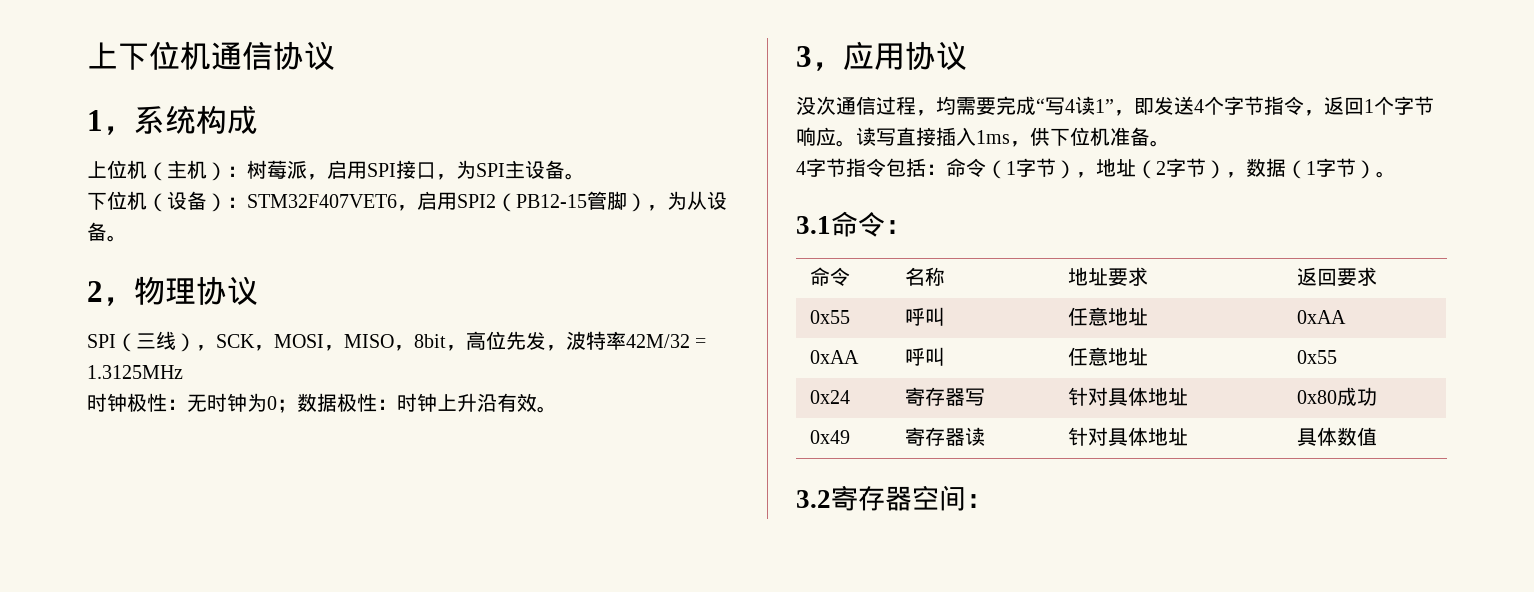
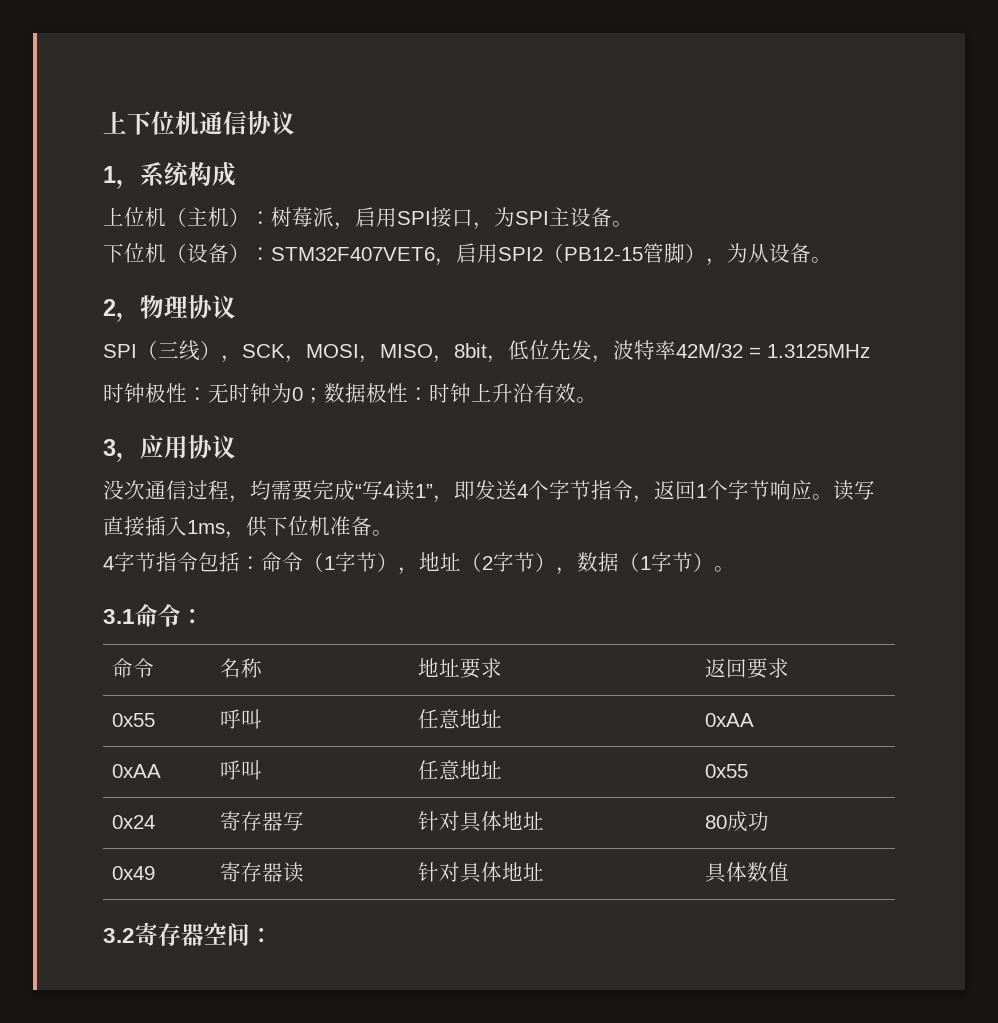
- SPI（三线），SCK，MOSI，MISO，8bit，高位先发，波特率42M/32 = 1.3125MHz
+ SPI（三线），SCK，MOSI，MISO，8bit，低位先发，波特率42M/32 = 1.3125MHz
- 0x24 | 寄存器写 | 针对具体地址 | 0x80成功
+ 0x24 | 寄存器写 | 针对具体地址 | 80成功

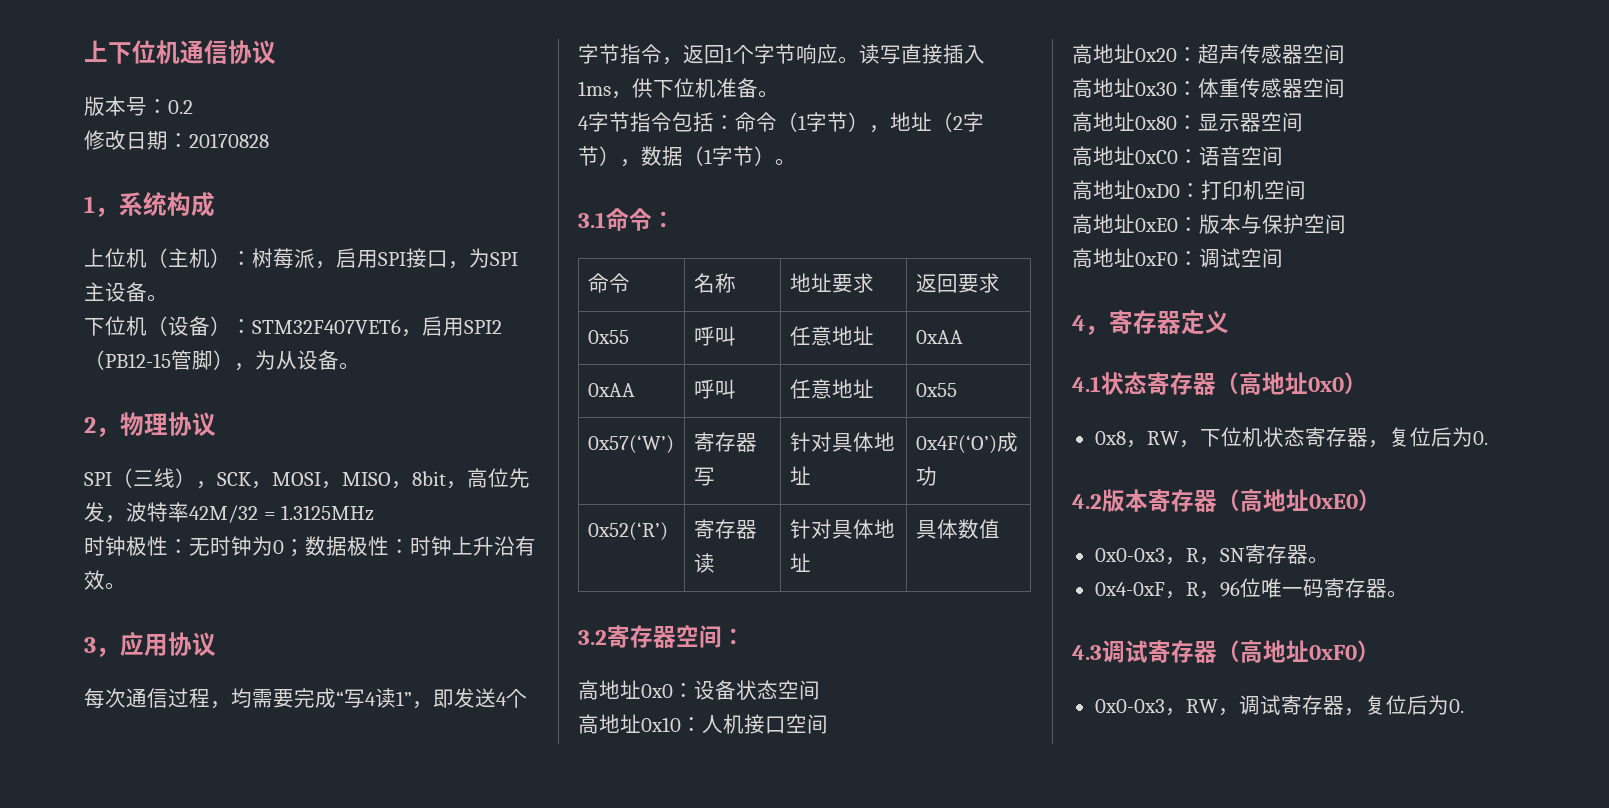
+ 版本号：0.2
+ 修改日期：20170828
- SPI（三线），SCK，MOSI，MISO，8bit，低位先发，波特率42M/32 = 1.3125MHz
+ SPI（三线），SCK，MOSI，MISO，8bit，高位先发，波特率42M/32 = 1.3125MHz
- 没次通信过程，均需要完成“写4读1”，即发送4个字节指令，返回1个字节响应。
+ 每次通信过程，均需要完成“写4读1”，即发送4个字节指令，返回1个字节响应。
- 0x24 | 寄存器写 | 针对具体地址 | 80成功
+ 0x57(‘W’) | 寄存器写 | 针对具体地址 | 0x4F(‘O’)成功
- 0x49 | 寄存器读 | 针对具体地址 | 具体数值
+ 0x52(‘R’) | 寄存器读 | 针对具体地址 | 具体数值
+ 高地址0x0：设备状态空间
+ 高地址0x10：人机接口空间
+ 高地址0x20：超声传感器空间
+ 高地址0x30：体重传感器空间
+ 高地址0x80：显示器空间
+ 高地址0xC0：语音空间
+ 高地址0xD0：打印机空间
+ 高地址0xE0：版本与保护空间
+ 高地址0xF0：调试空间
+ 4，寄存器定义
+ 4.1状态寄存器（高地址0x0）
+ 0x8，RW，下位机状态寄存器，复位后为0.
+ 4.2版本寄存器（高地址0xE0）
+ 0x0-0x3，R，SN寄存器。
+ 0x4-0xF，R，96位唯一码寄存器。
+ 4.3调试寄存器（高地址0xF0）
+ 0x0-0x3，RW，调试寄存器，复位后为0.

